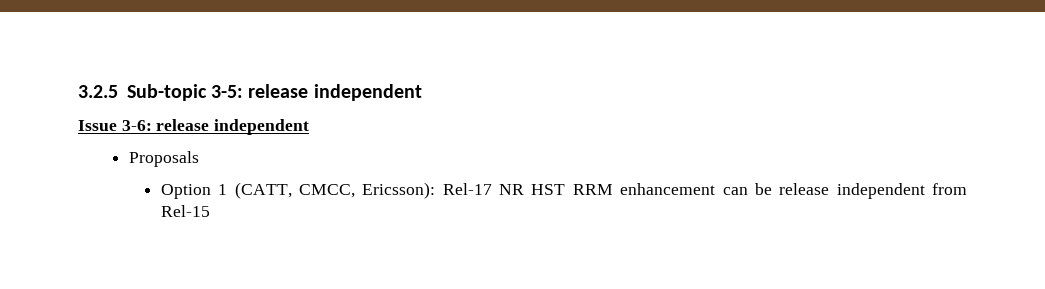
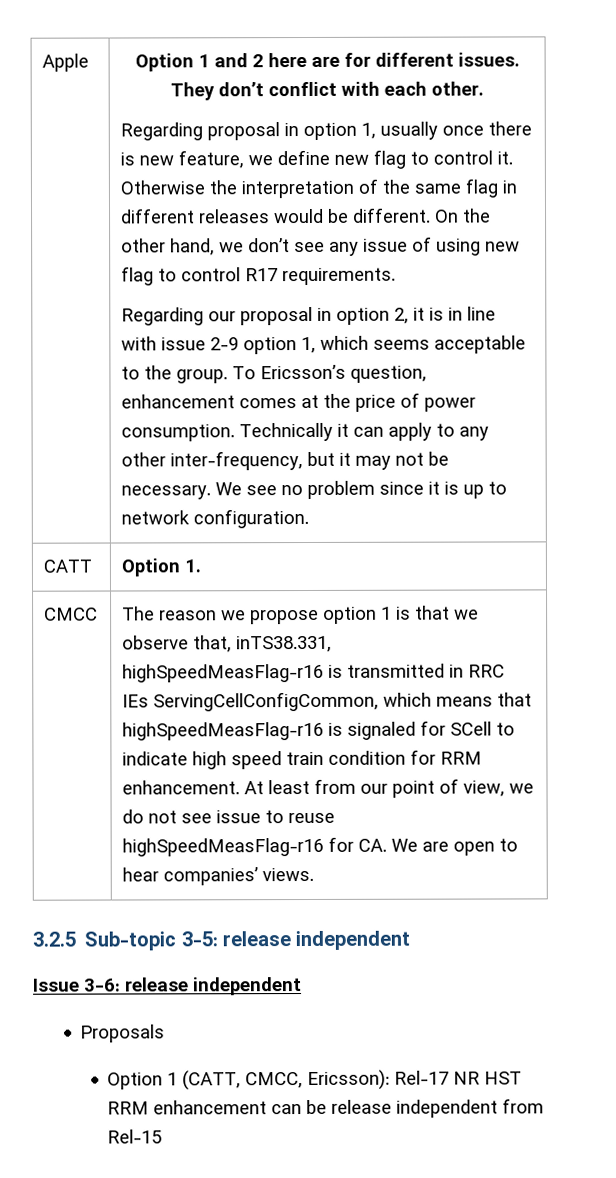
+ Apple | Option 1 and 2 here are for different issues. They don’t conflict with each other.
+ Regarding proposal in option 1, usually once there is new feature, we define new flag to control it. Otherwise the interpretation of the same flag in different releases would be different. On the other hand, we don’t see any issue of using new flag to control R17 requirements.
+ Regarding our proposal in option 2, it is in line with issue 2-9 option 1, which seems acceptable to the group. To Ericsson’s question, enhancement comes at the price of power consumption. Technically it can apply to any other inter-frequency, but it may not be necessary. We see no problem since it is up to network configuration.
+ CATT | Option 1.
+ CMCC | The reason we propose option 1 is that we observe that, inTS38.331, highSpeedMeasFlag-r16 is transmitted in RRC IEs ServingCellConfigCommon, which means that highSpeedMeasFlag-r16 is signaled for SCell to indicate high speed train condition for RRM enhancement. At least from our point of view, we do not see issue to reuse highSpeedMeasFlag-r16 for CA. We are open to hear companies’ views.

